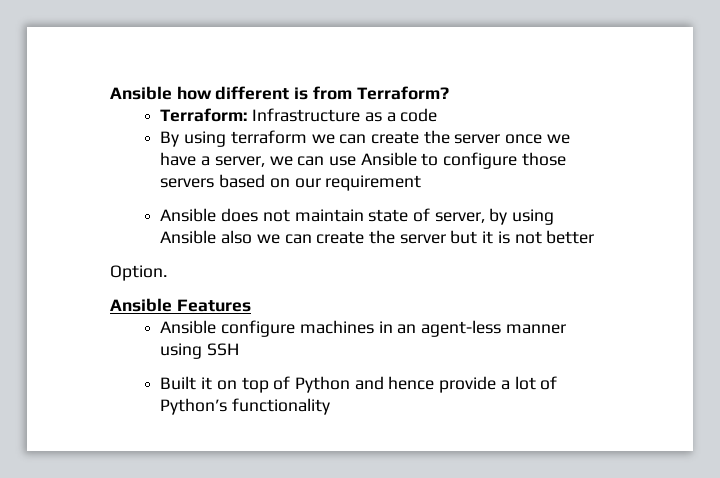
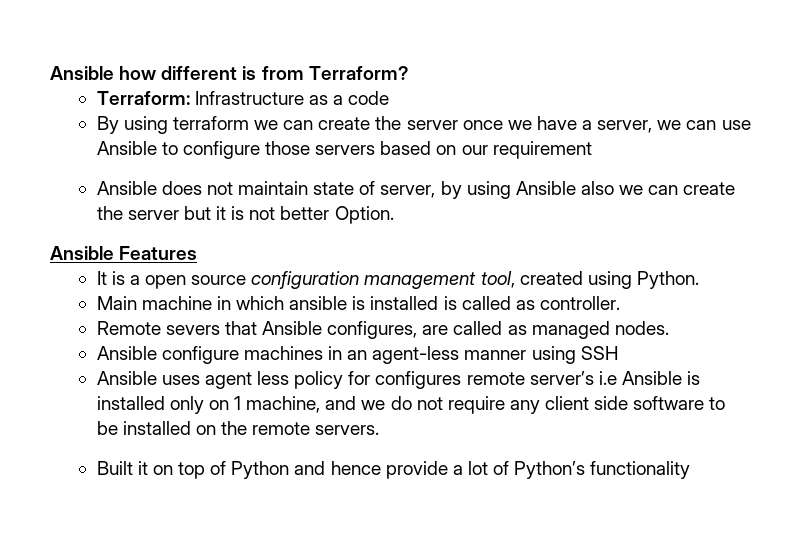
- Ansible does not maintain state of server, by using Ansible also we can create the server but it is not better
- Option.
+ Ansible does not maintain state of server, by using Ansible also we can create the server but it is not better Option.
+ It is a open source configuration management tool, created using Python.
+ Main machine in which ansible is installed is called as controller.
+ Remote severs that Ansible configures, are called as managed nodes.
+ Ansible uses agent less policy for configures remote server’s i.e Ansible is installed only on 1 machine, and we do not require any client side software to be installed on the remote servers.

